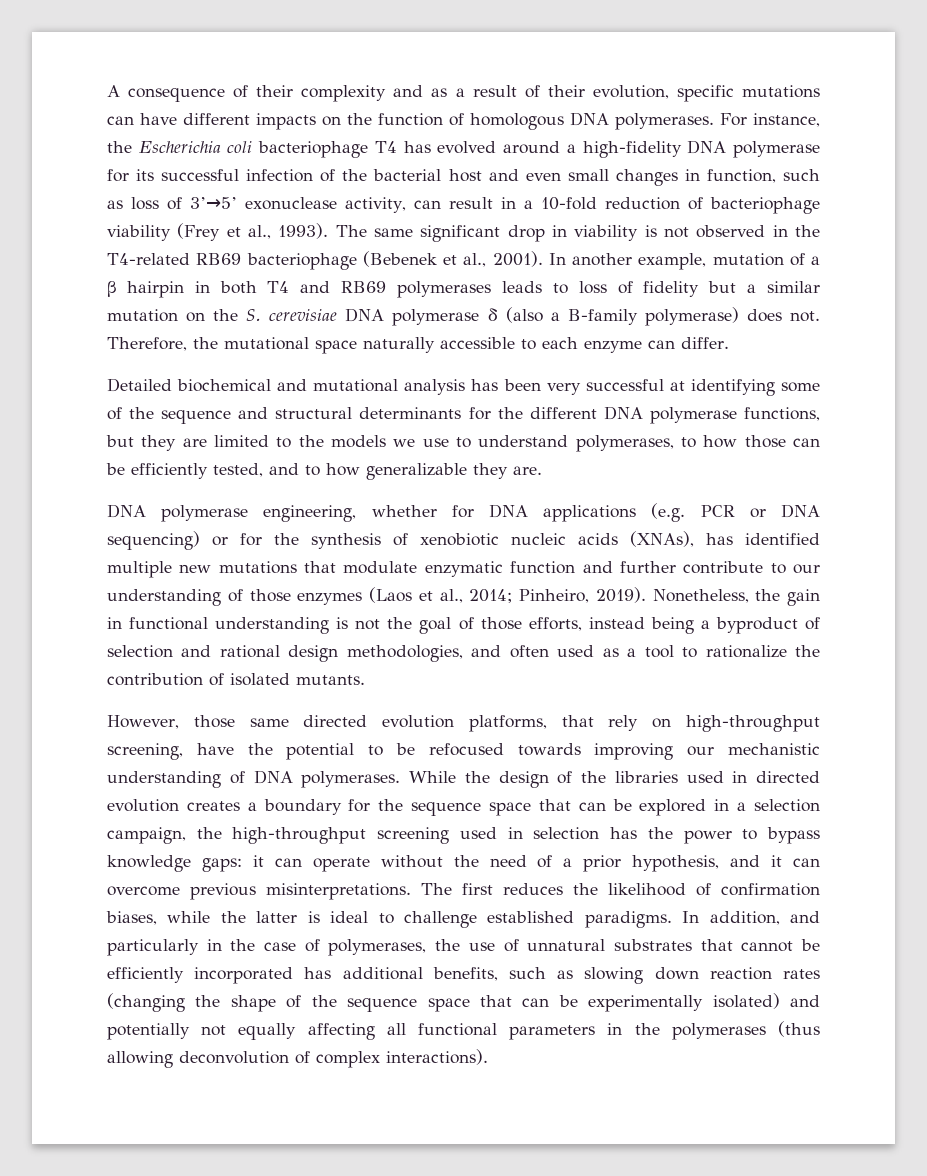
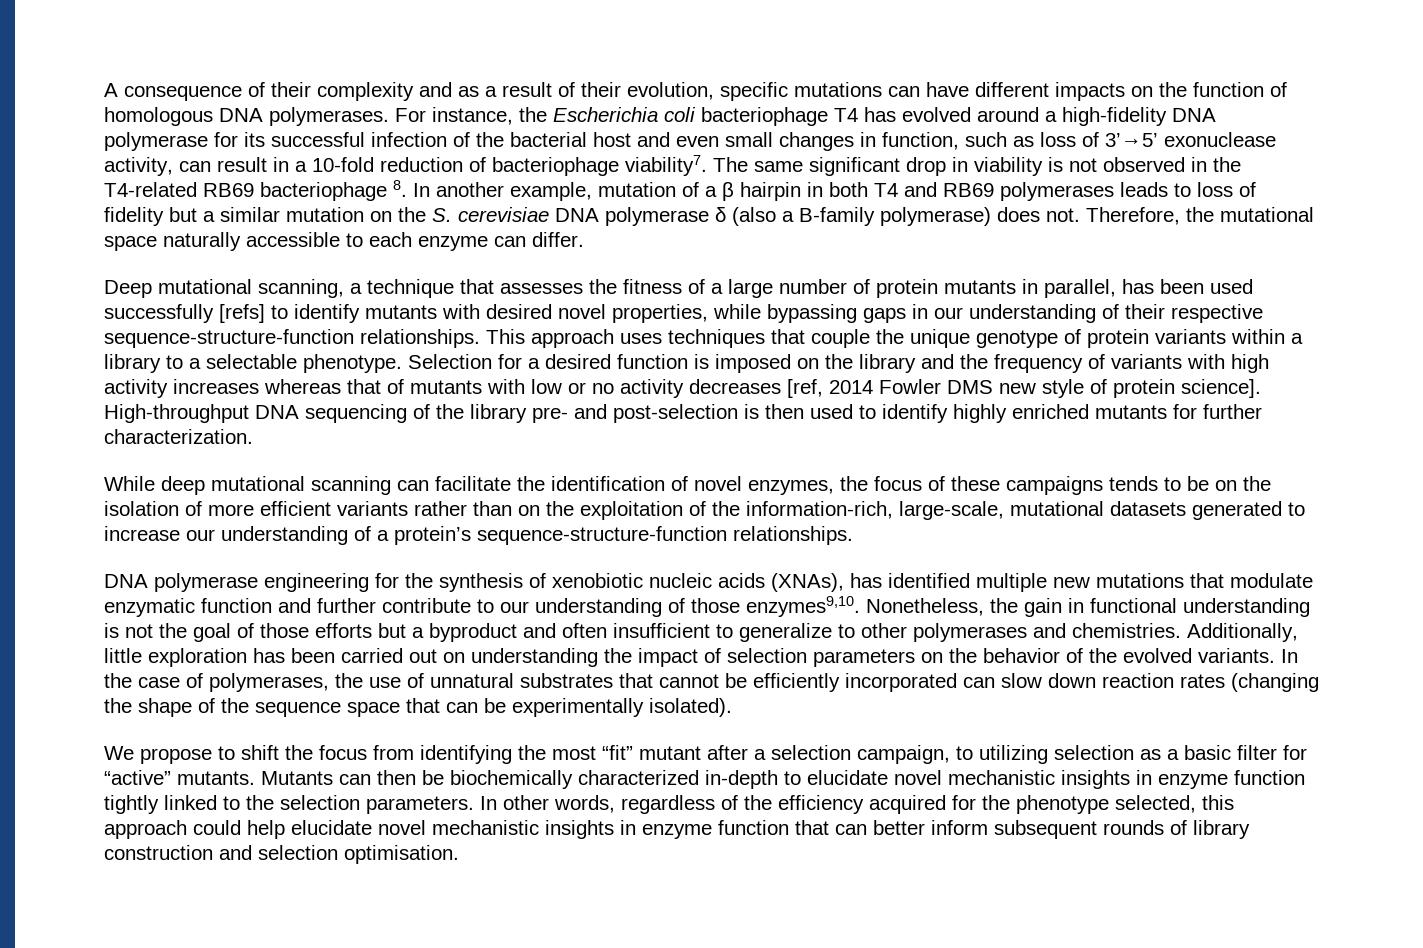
- For instance, the Escherichia coli bacteriophage T4 has evolved around a high-fidelity DNA polymerase for its successful infection of the bacterial host and even small changes in function, such as loss of 3’→5’ exonuclease activity, can result in a 10-fold reduction of bacteriophage viability (Frey et al., 1993).
+ For instance, the Escherichia coli bacteriophage T4 has evolved around a high-fidelity DNA polymerase for its successful infection of the bacterial host and even small changes in function, such as loss of 3’→5’ exonuclease activity, can result in a 10-fold reduction of bacteriophage viability7.
- The same significant drop in viability is not observed in the T4-related RB69 bacteriophage (Bebenek et al., 2001). In another example, mutation of a β hairpin in both T4 and RB69 polymerases leads to loss of fidelity but a similar mutation on the S. cerevisiae DNA polymerase δ (also a B-family polymerase) does not.
+ The same significant drop in viability is not observed in the T4-related RB69 bacteriophage 8. In another example, mutation of a β hairpin in both T4 and RB69 polymerases leads to loss of fidelity but a similar mutation on the S. cerevisiae DNA polymerase δ (also a B-family polymerase) does not.
- Detailed biochemical and mutational analysis has been very successful at identifying some of the sequence and structural determinants for the different DNA polymerase functions, but they are limited to the models we use to understand polymerases, to how those can be efficiently tested, and to how generalizable they are.
- DNA polymerase engineering, whether for DNA applications (e.g. PCR or DNA sequencing) or for the synthesis of xenobiotic nucleic acids (XNAs), has identified multiple new mutations that modulate enzymatic function and further contribute to our understanding of those enzymes (Laos et al., 2014; Pinheiro, 2019).
+ Deep mutational scanning, a technique that assesses the fitness of a large number of protein mutants in parallel, has been used successfully [refs] to identify mutants with desired novel properties, while bypassing gaps in our understanding of their respective sequence-structure-function relationships. This approach uses techniques that couple the unique genotype of protein variants within a library to a selectable phenotype. Selection for a desired function is imposed on the library and the frequency of variants with high activity increases whereas that of mutants with low or no activity decreases [ref, 2014 Fowler DMS new style of protein science]. High-throughput DNA sequencing of the library pre- and post-selection is then used to identify highly enriched mutants for further characterization.
+ While deep mutational scanning can facilitate the identification of novel enzymes, the focus of these campaigns tends to be on the isolation of more efficient variants rather than on the exploitation of the information-rich, large-scale, mutational datasets generated to increase our understanding of a protein’s sequence-structure-function relationships.
+ DNA polymerase engineering for the synthesis of xenobiotic nucleic acids (XNAs), has identified multiple new mutations that modulate enzymatic function and further contribute to our understanding of those enzymes9,10.
- Nonetheless, the gain in functional understanding is not the goal of those efforts, instead being a byproduct of selection and rational design methodologies, and often used as a tool to rationalize the contribution of isolated mutants.
- However, those same directed evolution platforms, that rely on high-throughput screening, have the potential to be refocused towards improving our mechanistic understanding of DNA polymerases. While the design of the libraries used in directed evolution creates a boundary for the sequence space that can be explored in a selection campaign, the high-throughput screening used in selection has the power to bypass knowledge gaps: it can operate without the need of a prior hypothesis, and it can overcome previous misinterpretations. The first reduces the likelihood of confirmation biases, while the latter is ideal to challenge established paradigms. In addition, and particularly in the case of polymerases, the use of unnatural substrates that cannot be efficiently incorporated has additional benefits, such as slowing down reaction rates (changing the shape of the sequence space that can be experimentally isolated) and potentially not equally affecting all functional parameters in the polymerases (thus allowing deconvolution of complex interactions).
+ Nonetheless, the gain in functional understanding is not the goal of those efforts but a byproduct and often insufficient to generalize to other polymerases and chemistries. Additionally, little exploration has been carried out on understanding the impact of selection parameters on the behavior of the evolved variants. In the case of polymerases, the use of unnatural substrates that cannot be efficiently incorporated can slow down reaction rates (changing the shape of the sequence space that can be experimentally isolated).
+ We propose to shift the focus from identifying the most “fit” mutant after a selection campaign, to utilizing selection as a basic filter for “active” mutants. Mutants can then be biochemically characterized in-depth to elucidate novel mechanistic insights in enzyme function tightly linked to the selection parameters. In other words, regardless of the efficiency acquired for the phenotype selected, this approach could help elucidate novel mechanistic insights in enzyme function that can better inform subsequent rounds of library construction and selection optimisation.

